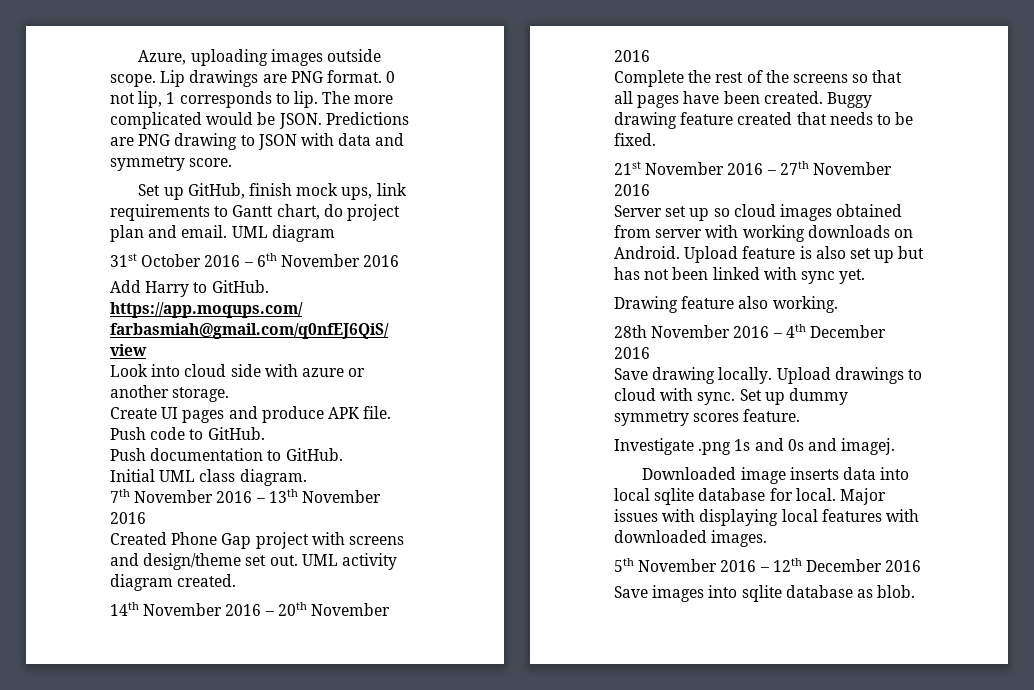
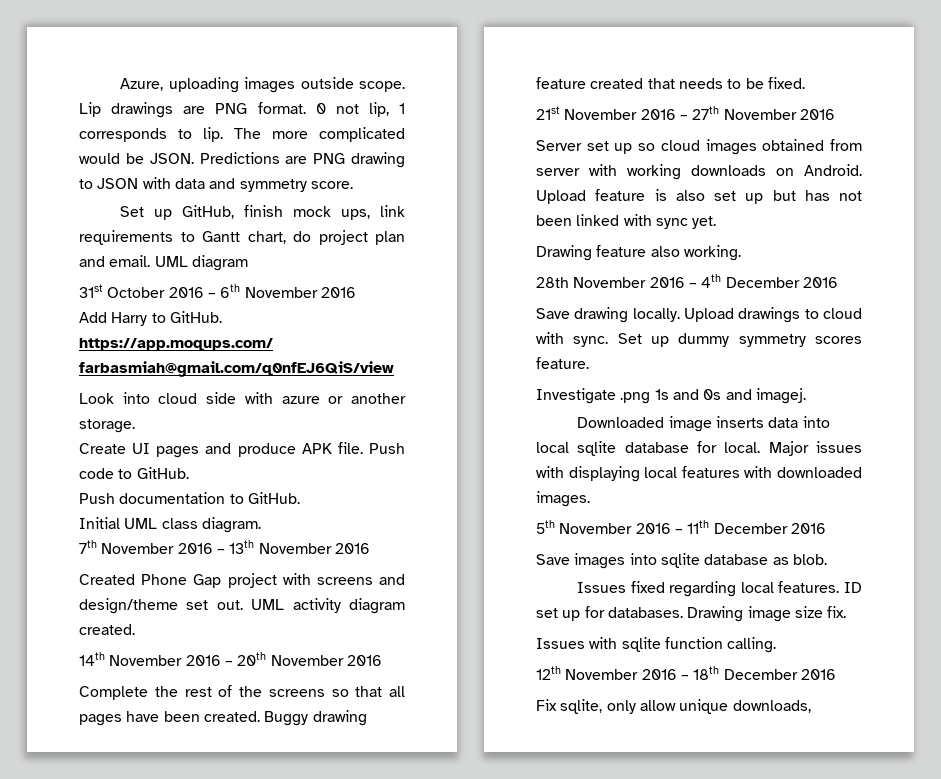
- 5th November 2016 – 12th December 2016
+ 5th November 2016 – 11th December 2016
+ Issues fixed regarding local features. ID set up for databases. Drawing image size fix.
+ Issues with sqlite function calling.
+ 12th November 2016 – 18th December 2016
+ Fix sqlite, only allow unique downloads,

